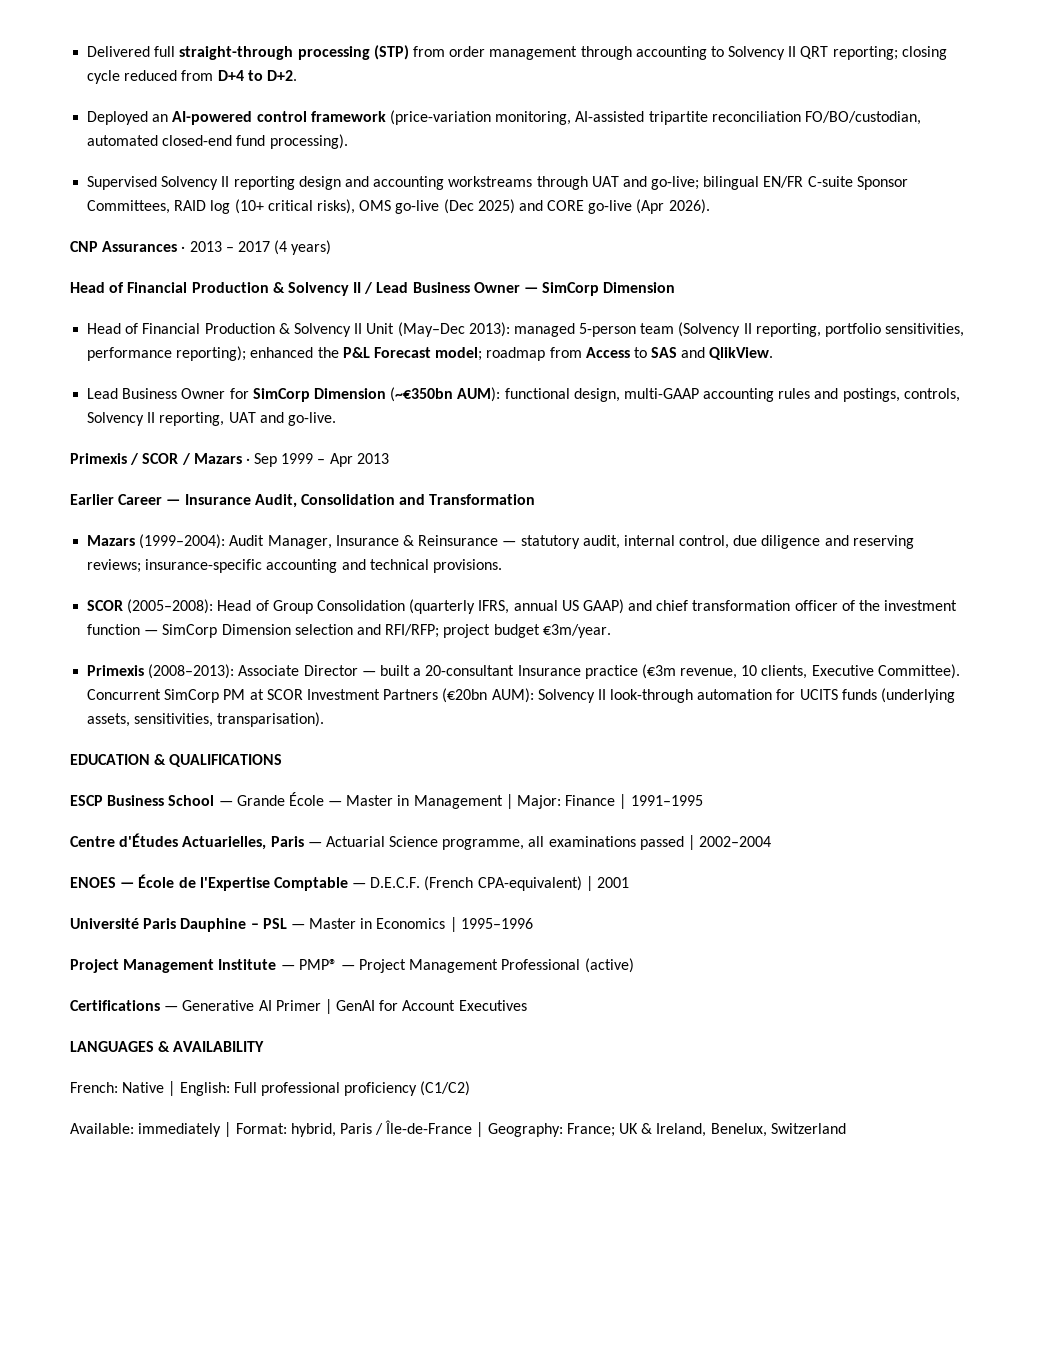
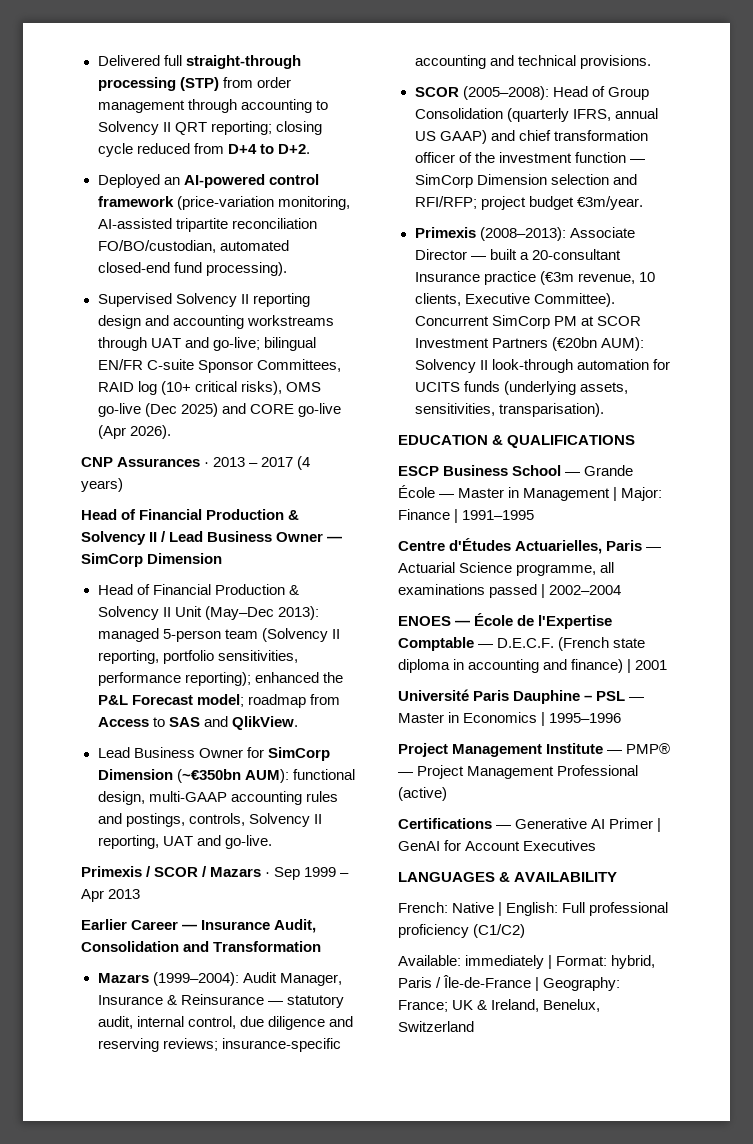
- ENOES — École de l'Expertise Comptable — D.E.C.F. (French CPA-equivalent) | 2001
+ ENOES — École de l'Expertise Comptable — D.E.C.F. (French state diploma in accounting and finance) | 2001

